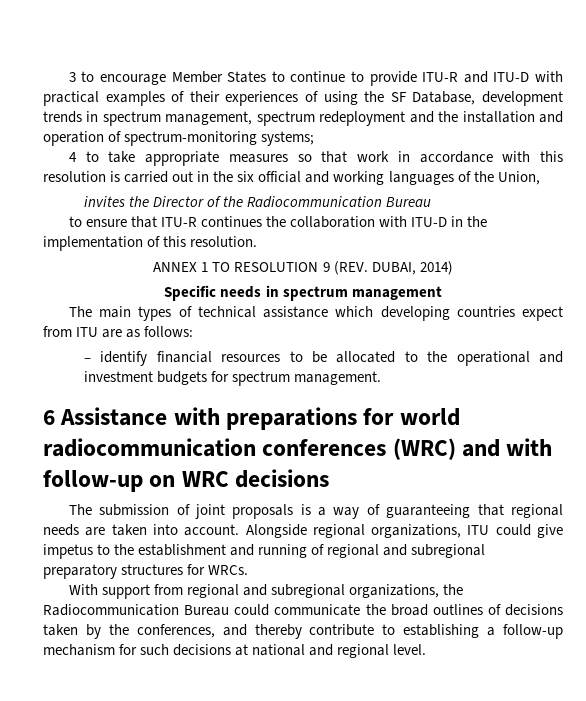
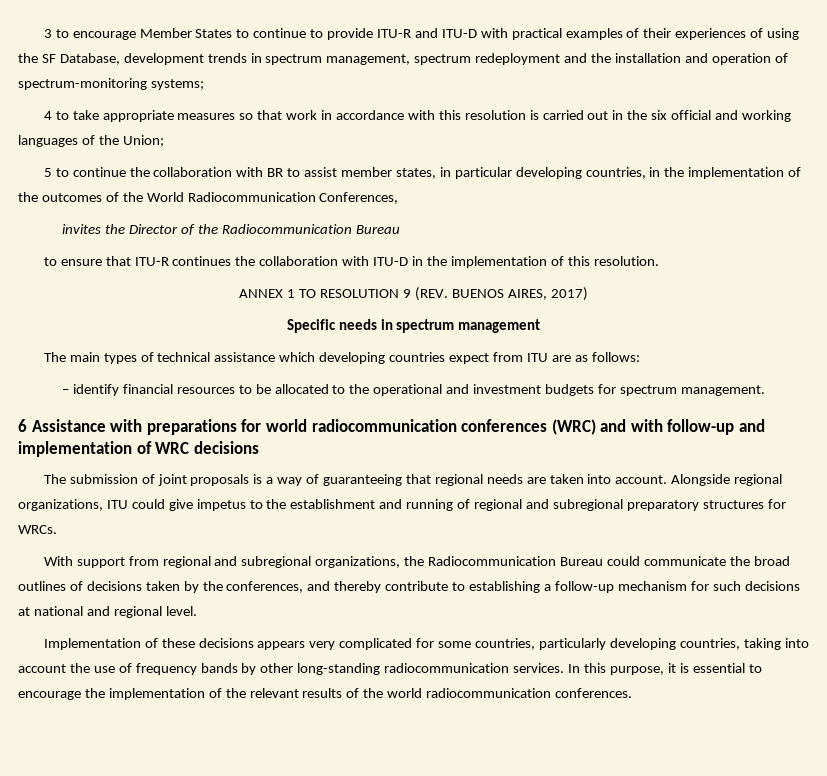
- 4 to take appropriate measures so that work in accordance with this resolution is carried out in the six official and working languages of the Union,
+ 4 to take appropriate measures so that work in accordance with this resolution is carried out in the six official and working languages of the Union;
+ 5 to continue the collaboration with BR to assist member states, in particular developing countries, in the implementation of the outcomes of the World Radiocommunication Conferences,
- ANNEX 1 TO RESOLUTION 9 (REV. DUBAI, 2014)
+ ANNEX 1 TO RESOLUTION 9 (REV. BUENOS AIRES, 2017)
- 6 Assistance with preparations for world radiocommunication conferences (WRC) and with follow-up on WRC decisions
+ 6 Assistance with preparations for world radiocommunication conferences (WRC) and with follow-up and implementation of WRC decisions
+ Implementation of these decisions appears very complicated for some countries, particularly developing countries, taking into account the use of frequency bands by other long-standing radiocommunication services. In this purpose, it is essential to encourage the implementation of the relevant results of the world radiocommunication conferences.

